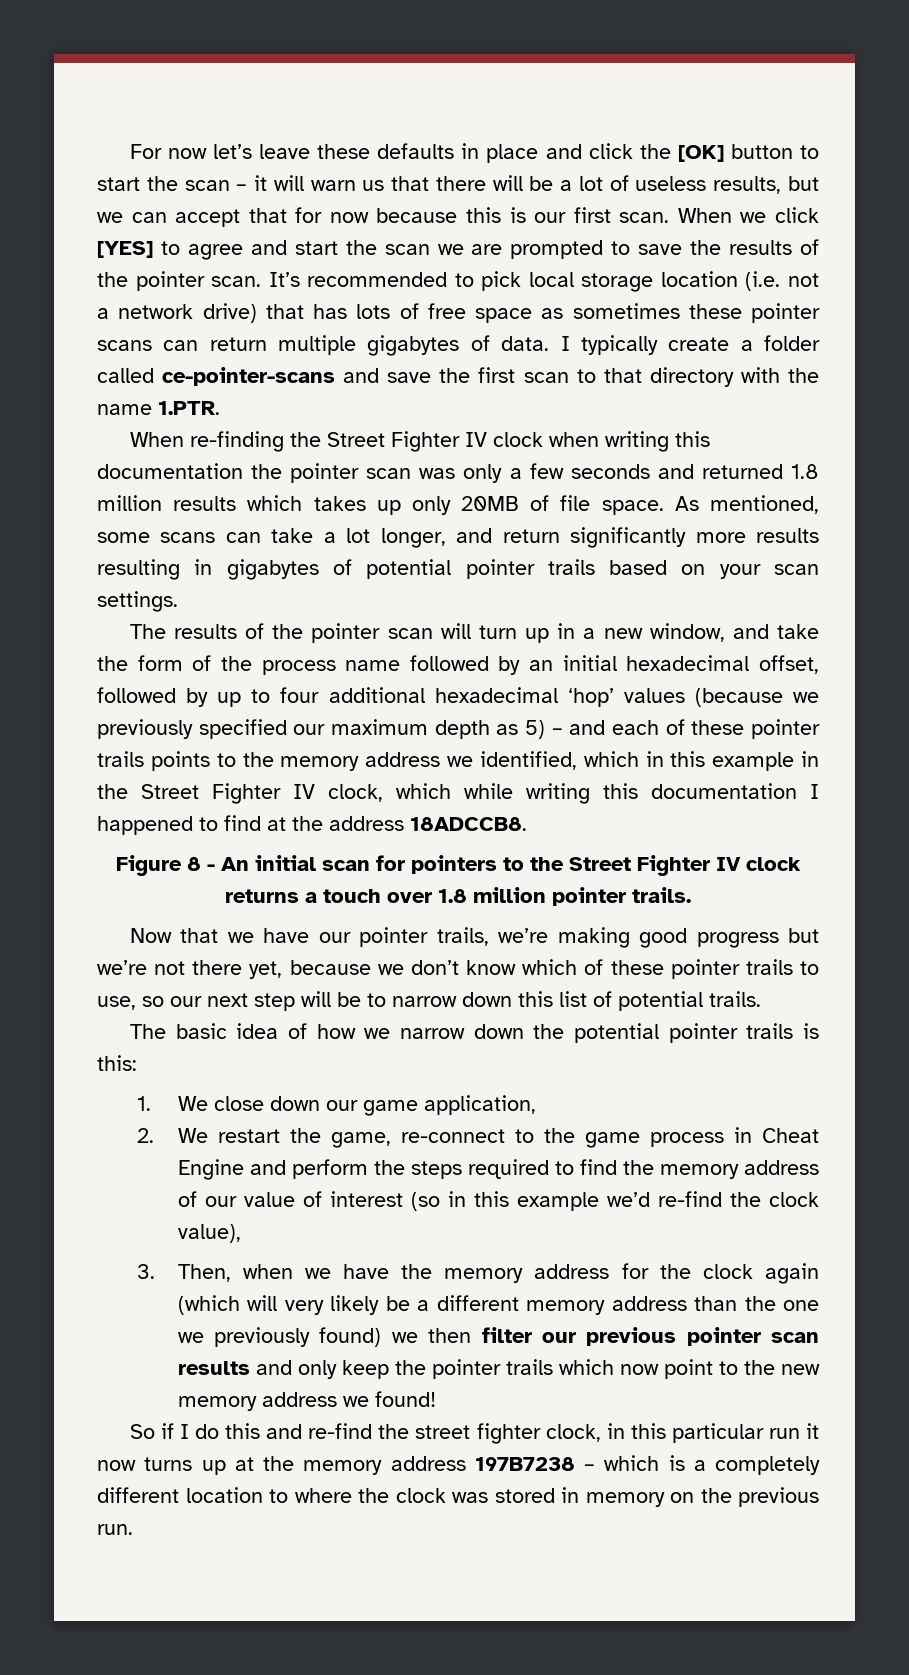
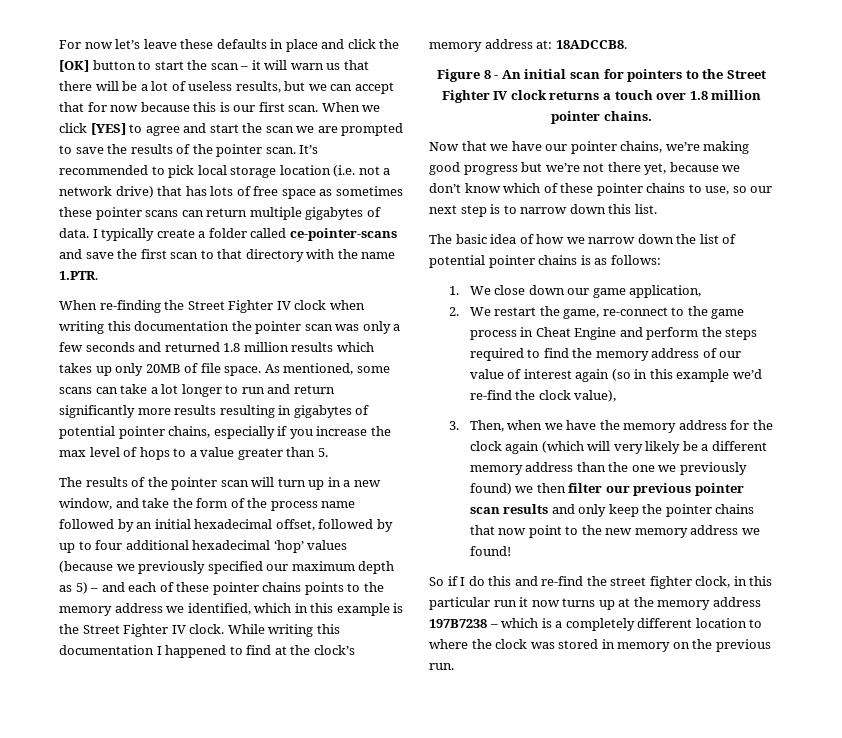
- As mentioned, some scans can take a lot longer, and return significantly more results resulting in gigabytes of potential pointer trails based on your scan settings.
+ As mentioned, some scans can take a lot longer to run and return significantly more results resulting in gigabytes of potential pointer chains, especially if you increase the max level of hops to a value greater than 5.
- The results of the pointer scan will turn up in a new window, and take the form of the process name followed by an initial hexadecimal offset, followed by up to four additional hexadecimal ‘hop’ values (because we previously specified our maximum depth as 5) – and each of these pointer trails points to the memory address we identified, which in this example in the Street Fighter IV clock, which while writing this documentation I happened to find at the address 18ADCCB8.
+ The results of the pointer scan will turn up in a new window, and take the form of the process name followed by an initial hexadecimal offset, followed by up to four additional hexadecimal ‘hop’ values (because we previously specified our maximum depth as 5) – and each of these pointer chains points to the memory address we identified, which in this example is the Street Fighter IV clock. While writing this documentation I happened to find at the clock’s memory address at: 18ADCCB8.
- Figure 8 - An initial scan for pointers to the Street Fighter IV clock returns a touch over 1.8 million pointer trails.
+ Figure 8 - An initial scan for pointers to the Street Fighter IV clock returns a touch over 1.8 million pointer chains.
- Now that we have our pointer trails, we’re making good progress but we’re not there yet, because we don’t know which of these pointer trails to use, so our next step will be to narrow down this list of potential trails.
+ Now that we have our pointer chains, we’re making good progress but we’re not there yet, because we don’t know which of these pointer chains to use, so our next step is to narrow down this list.
- The basic idea of how we narrow down the potential pointer trails is this:
+ The basic idea of how we narrow down the list of potential pointer chains is as follows:
- 2. We restart the game, re-connect to the game process in Cheat Engine and perform the steps required to find the memory address of our value of interest (so in this example we’d re-find the clock value),
+ 2. We restart the game, re-connect to the game process in Cheat Engine and perform the steps required to find the memory address of our value of interest again (so in this example we’d re-find the clock value),
- 3. Then, when we have the memory address for the clock again (which will very likely be a different memory address than the one we previously found) we then filter our previous pointer scan results and only keep the pointer trails which now point to the new memory address we found!
+ 3. Then, when we have the memory address for the clock again (which will very likely be a different memory address than the one we previously found) we then filter our previous pointer scan results and only keep the pointer chains that now point to the new memory address we found!

